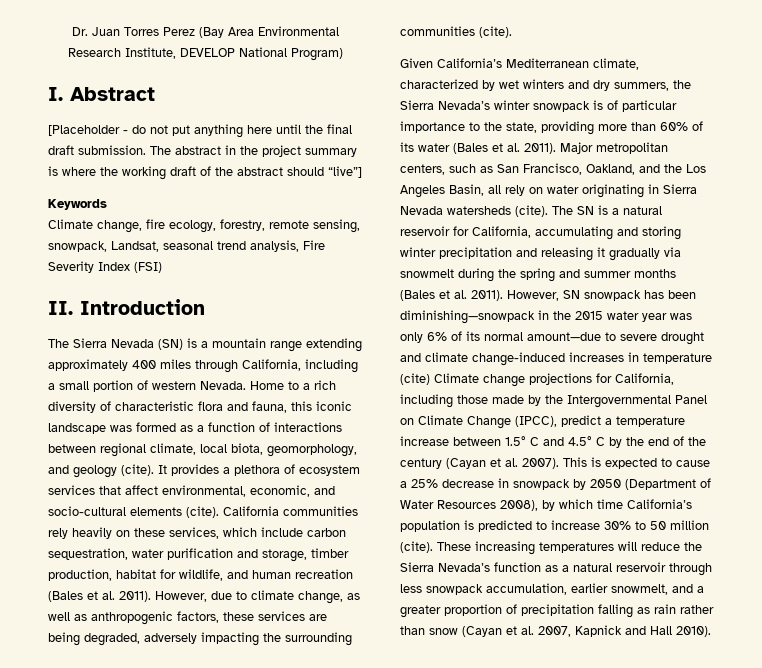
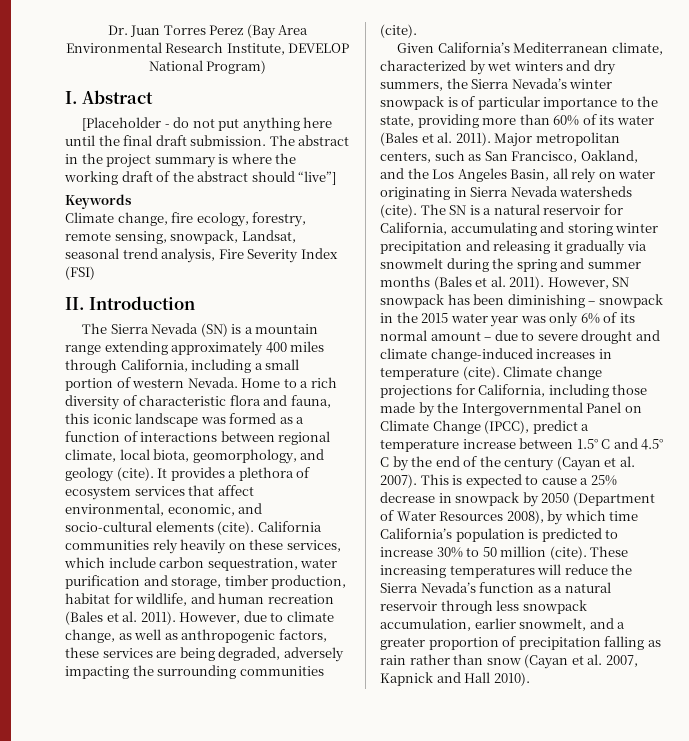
- However, SN snowpack has been diminishing—snowpack in the 2015 water year was only 6% of its normal amount—due to severe drought and climate change-induced increases in temperature (cite) Climate change projections for California, including those made by the Intergovernmental Panel on Climate Change (IPCC), predict a temperature increase between 1.5° C and 4.5° C by the end of the century (Cayan et al. 2007).
+ However, SN snowpack has been diminishing – snowpack in the 2015 water year was only 6% of its normal amount – due to severe drought and climate change-induced increases in temperature (cite). Climate change projections for California, including those made by the Intergovernmental Panel on Climate Change (IPCC), predict a temperature increase between 1.5° C and 4.5° C by the end of the century (Cayan et al. 2007).

